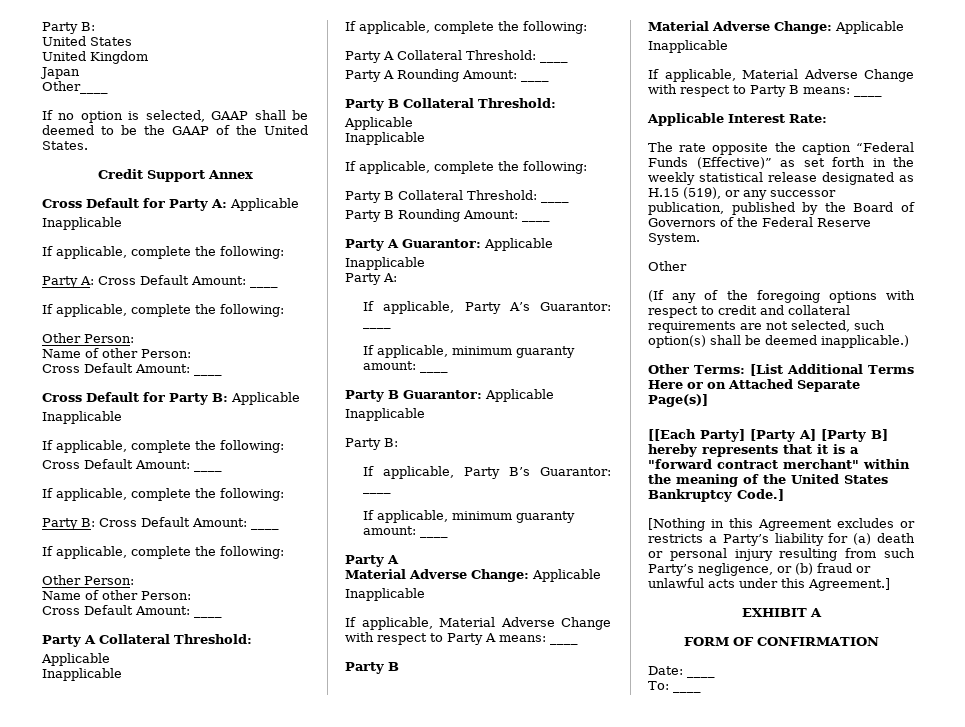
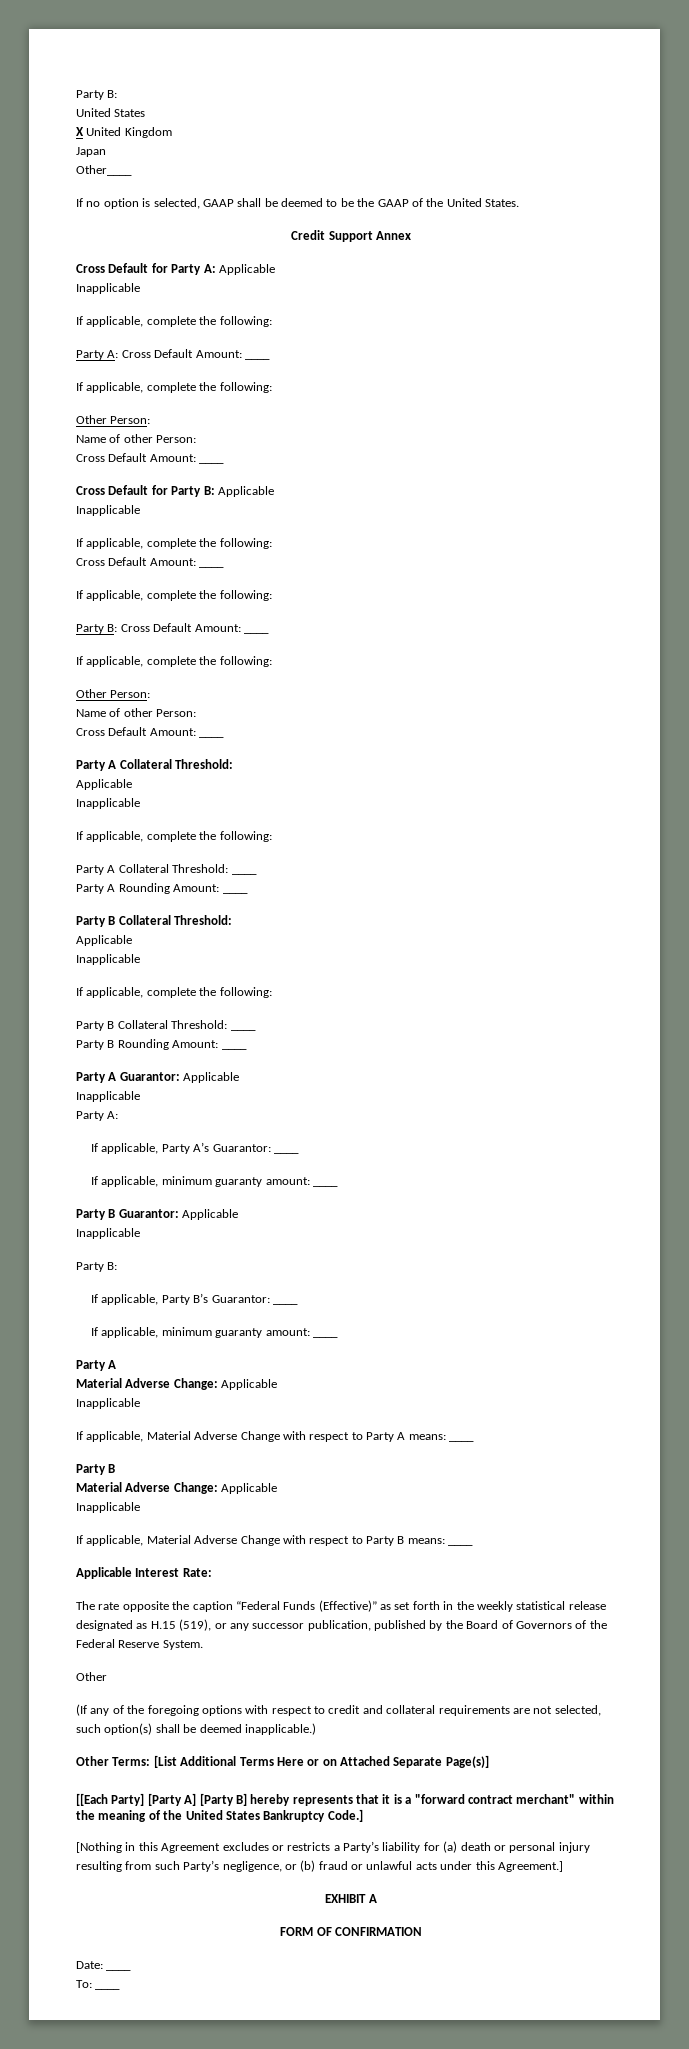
- United Kingdom
+ X United Kingdom

